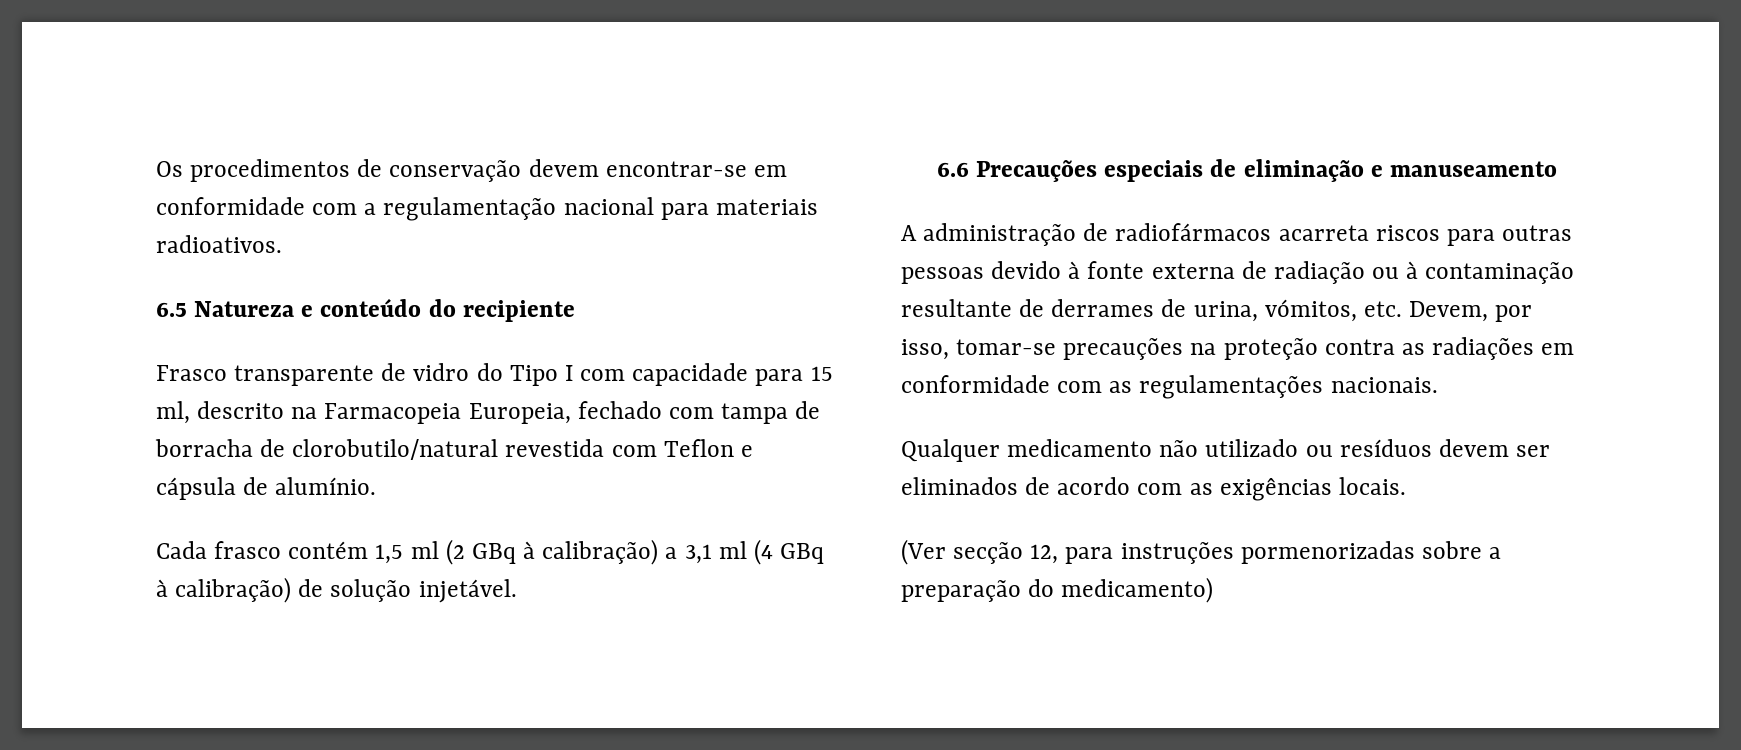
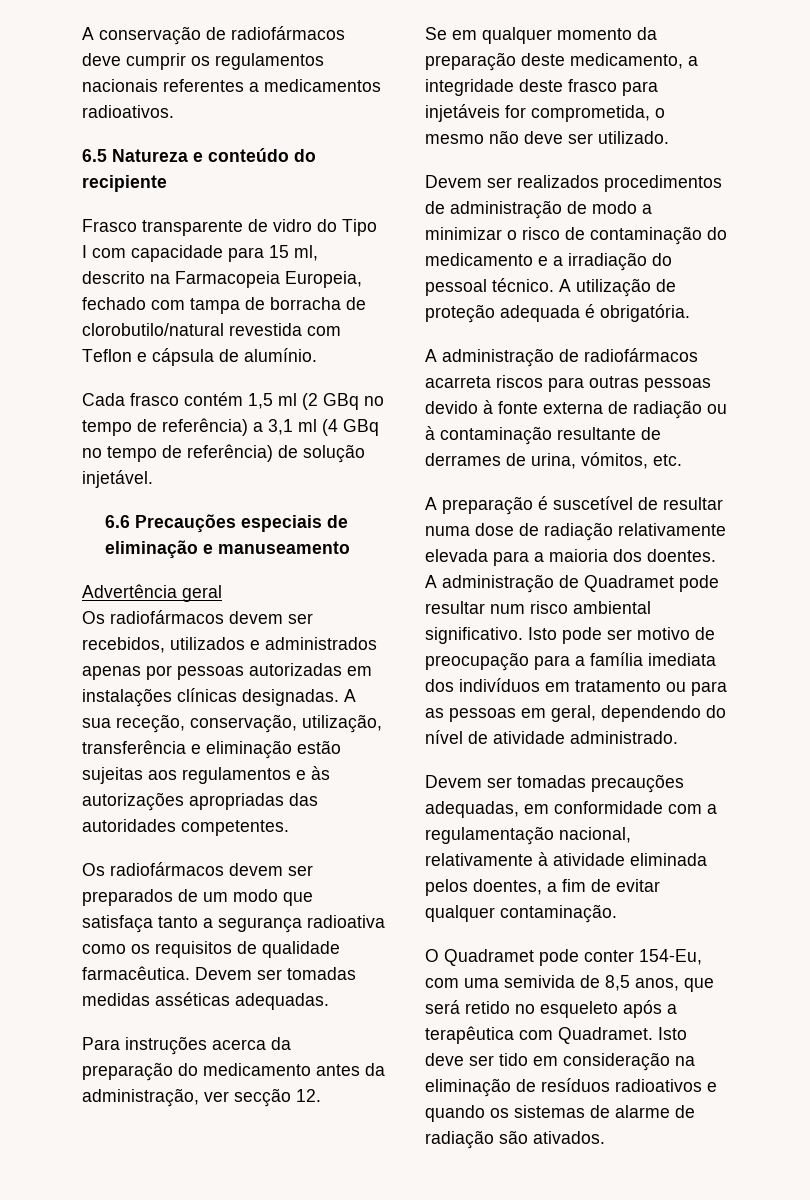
- Os procedimentos de conservação devem encontrar-se em conformidade com a regulamentação nacional para materiais radioativos.
+ A conservação de radiofármacos deve cumprir os regulamentos nacionais referentes a medicamentos radioativos.
- Cada frasco contém 1,5 ml (2 GBq à calibração) a 3,1 ml (4 GBq à calibração) de solução injetável.
+ Cada frasco contém 1,5 ml (2 GBq no tempo de referência) a 3,1 ml (4 GBq no tempo de referência) de solução injetável.
+ Advertência geral
+ Os radiofármacos devem ser recebidos, utilizados e administrados apenas por pessoas autorizadas em instalações clínicas designadas. A sua receção, conservação, utilização, transferência e eliminação estão sujeitas aos regulamentos e às autorizações apropriadas das autoridades competentes.
+ Os radiofármacos devem ser preparados de um modo que satisfaça tanto a segurança radioativa como os requisitos de qualidade farmacêutica. Devem ser tomadas medidas asséticas adequadas.
+ Para instruções acerca da preparação do medicamento antes da administração, ver secção 12.
+ Se em qualquer momento da preparação deste medicamento, a integridade deste frasco para injetáveis for comprometida, o mesmo não deve ser utilizado.
+ Devem ser realizados procedimentos de administração de modo a minimizar o risco de contaminação do medicamento e a irradiação do pessoal técnico. A utilização de proteção adequada é obrigatória.
- A administração de radiofármacos acarreta riscos para outras pessoas devido à fonte externa de radiação ou à contaminação resultante de derrames de urina, vómitos, etc. Devem, por isso, tomar-se precauções na proteção contra as radiações em conformidade com as regulamentações nacionais.
- Qualquer medicamento não utilizado ou resíduos devem ser eliminados de acordo com as exigências locais.
- (Ver secção 12, para instruções pormenorizadas sobre a preparação do medicamento)
+ A administração de radiofármacos acarreta riscos para outras pessoas devido à fonte externa de radiação ou à contaminação resultante de derrames de urina, vómitos, etc.
+ A preparação é suscetível de resultar numa dose de radiação relativamente elevada para a maioria dos doentes. A administração de Quadramet pode resultar num risco ambiental significativo. Isto pode ser motivo de preocupação para a família imediata dos indivíduos em tratamento ou para as pessoas em geral, dependendo do nível de atividade administrado.
+ Devem ser tomadas precauções adequadas, em conformidade com a regulamentação nacional, relativamente à atividade eliminada pelos doentes, a fim de evitar qualquer contaminação.
+ O Quadramet pode conter 154-Eu, com uma semivida de 8,5 anos, que será retido no esqueleto após a terapêutica com Quadramet. Isto deve ser tido em consideração na eliminação de resíduos radioativos e quando os sistemas de alarme de radiação são ativados.

